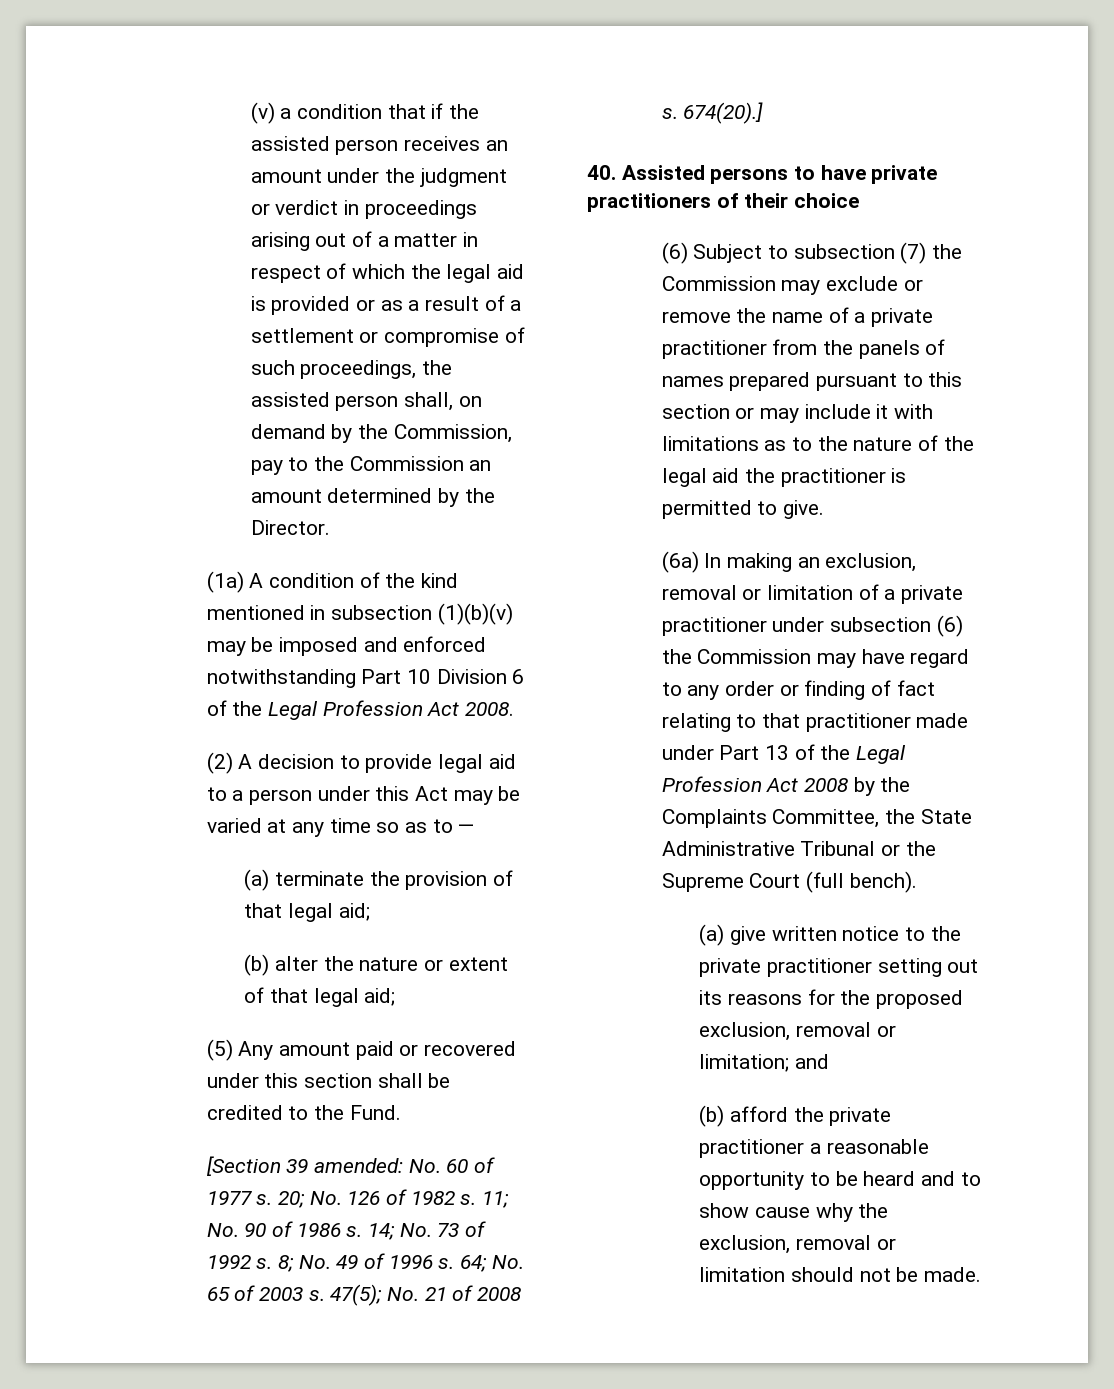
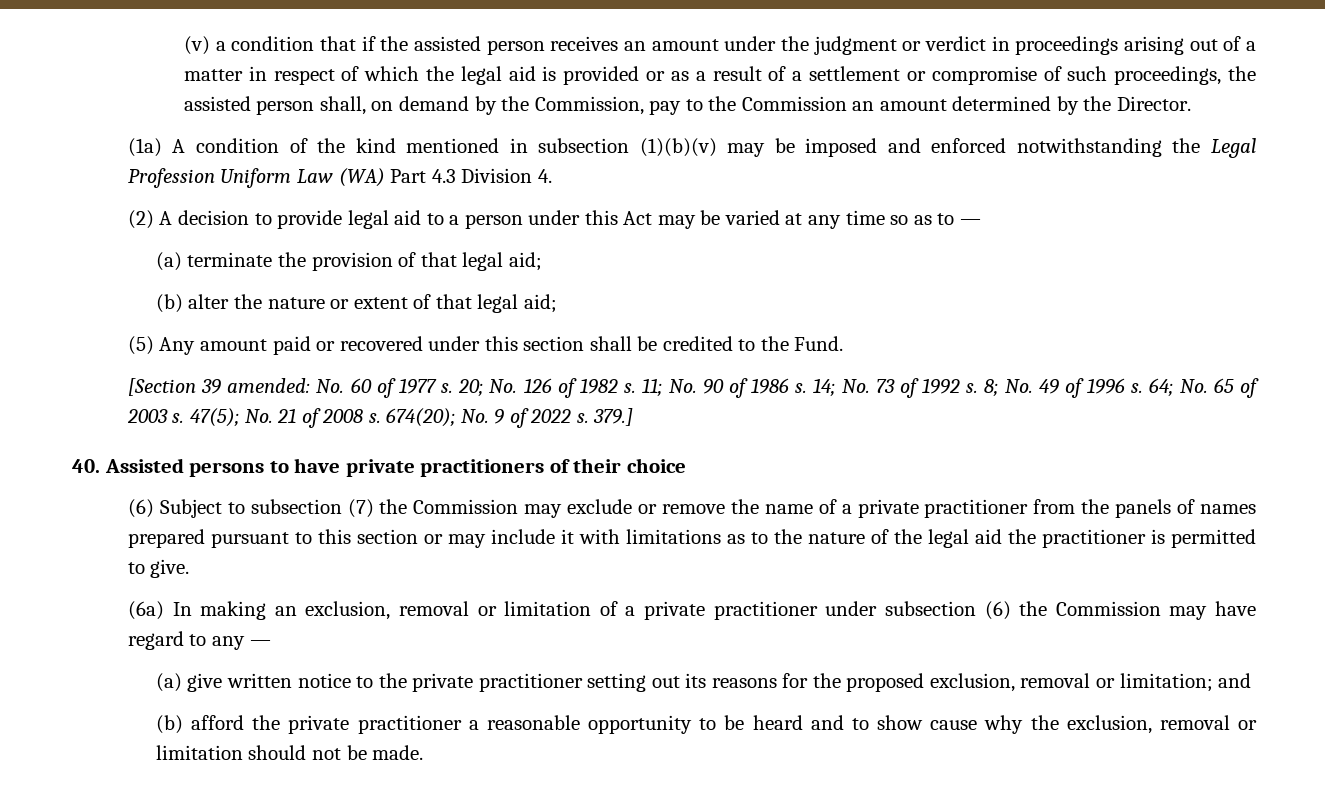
- (1a) A condition of the kind mentioned in subsection (1)(b)(v) may be imposed and enforced notwithstanding Part 10 Division 6 of the Legal Profession Act 2008.
+ (1a) A condition of the kind mentioned in subsection (1)(b)(v) may be imposed and enforced notwithstanding the Legal Profession Uniform Law (WA) Part 4.3 Division 4.
- 674(20).]
+ 674(20); No. 9 of 2022 s. 379.]
- (6a) In making an exclusion, removal or limitation of a private practitioner under subsection (6) the Commission may have regard to any order or finding of fact relating to that practitioner made under Part 13 of the Legal Profession Act 2008 by the Complaints Committee, the State Administrative Tribunal or the Supreme Court (full bench).
+ (6a) In making an exclusion, removal or limitation of a private practitioner under subsection (6) the Commission may have regard to any —

